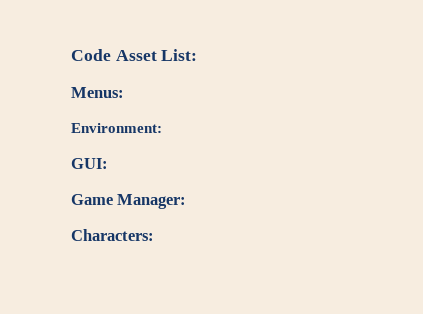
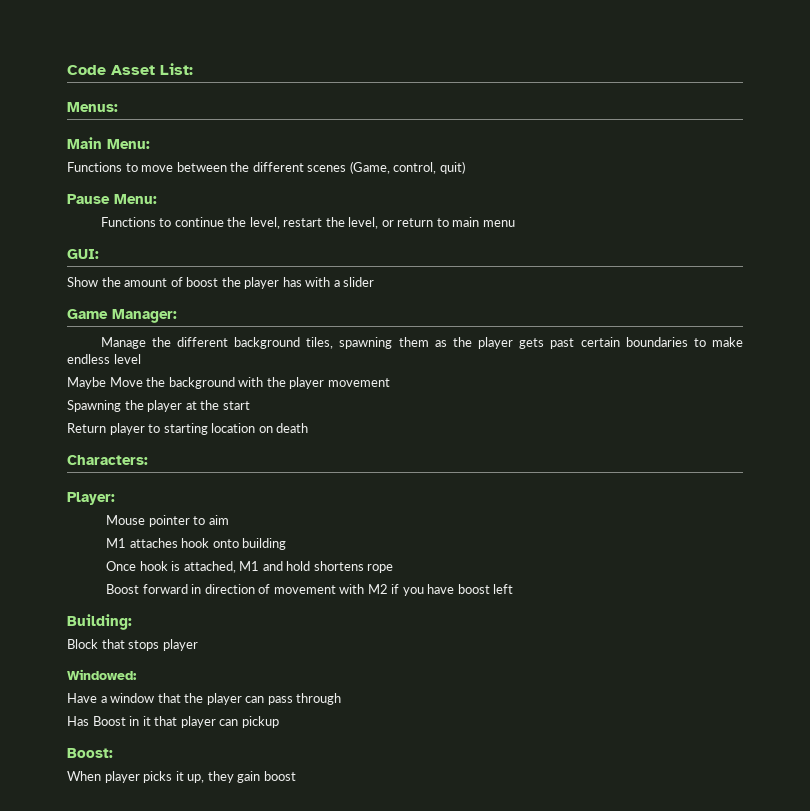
- Environment:
+ Main Menu:
+ Functions to move between the different scenes (Game, control, quit)
+ Pause Menu:
+ Functions to continue the level, restart the level, or return to main menu
  GUI:
+ Show the amount of boost the player has with a slider
  Game Manager:
+ Manage the different background tiles, spawning them as the player gets past certain boundaries to make endless level
+ Maybe Move the background with the player movement
+ Spawning the player at the start
+ Return player to starting location on death
  Characters:
+ Player:
+ Mouse pointer to aim
+ M1 attaches hook onto building
+ Once hook is attached, M1 and hold shortens rope
+ Boost forward in direction of movement with M2 if you have boost left
+ Building:
+ Block that stops player
+ Windowed:
+ Have a window that the player can pass through
+ Has Boost in it that player can pickup
+ Boost:
+ When player picks it up, they gain boost

